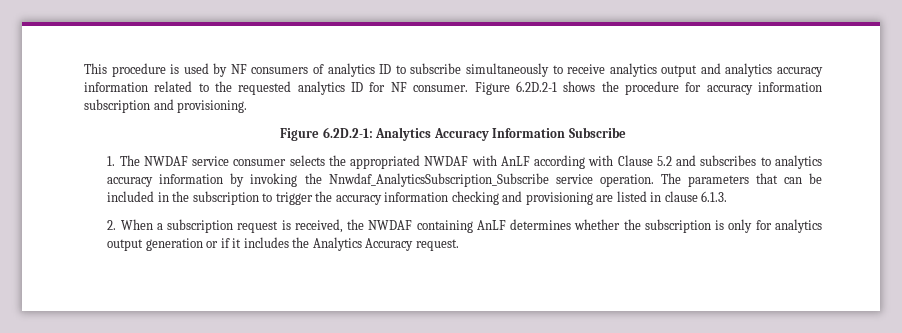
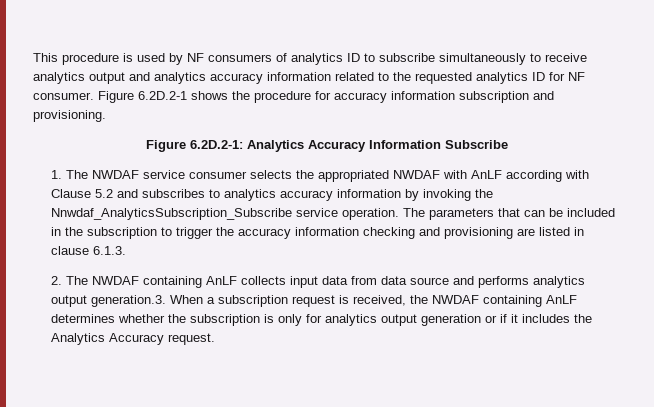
- 2. When a subscription request is received, the NWDAF containing AnLF determines whether the subscription is only for analytics output generation or if it includes the Analytics Accuracy request.
+ 2. The NWDAF containing AnLF collects input data from data source and performs analytics output generation.3. When a subscription request is received, the NWDAF containing AnLF determines whether the subscription is only for analytics output generation or if it includes the Analytics Accuracy request.

